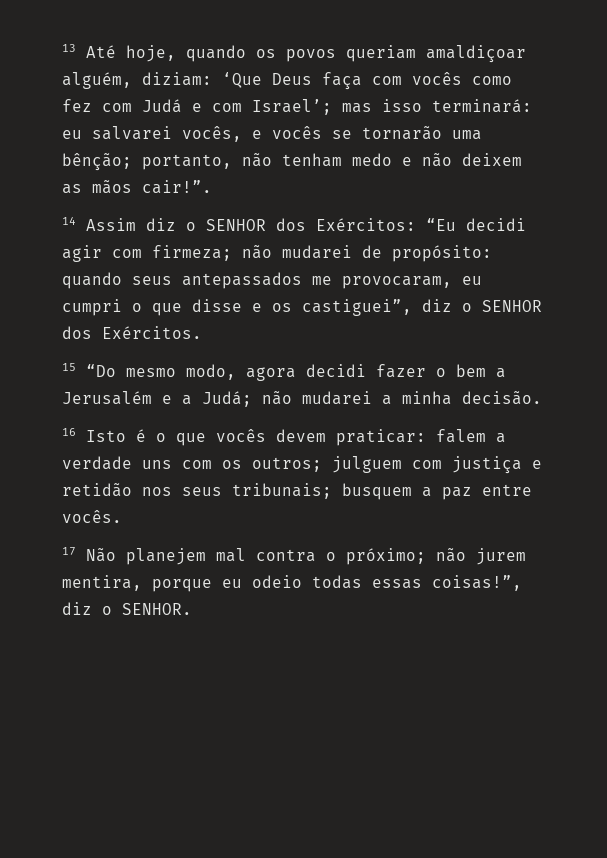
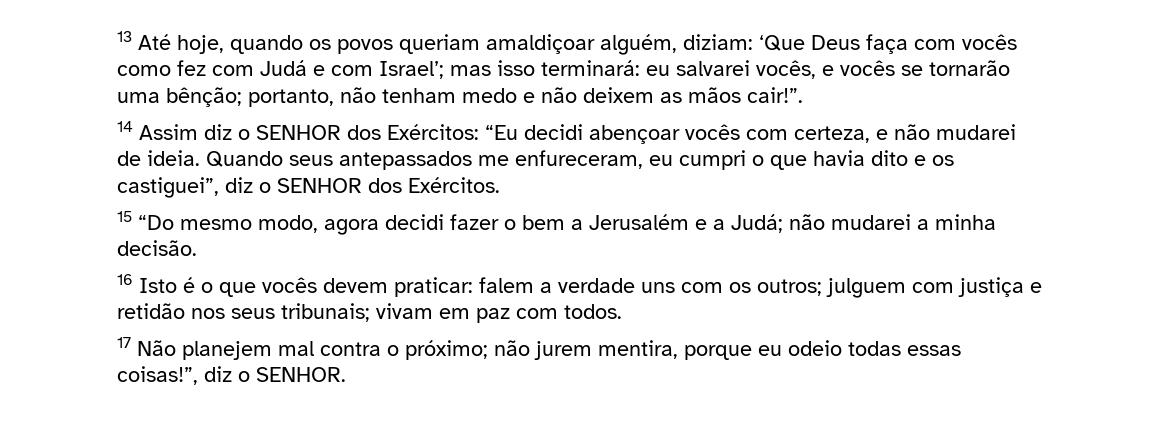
- 14 Assim diz o SENHOR dos Exércitos: “Eu decidi agir com firmeza; não mudarei de propósito: quando seus antepassados me provocaram, eu cumpri o que disse e os castiguei”, diz o SENHOR dos Exércitos.
+ 14 Assim diz o SENHOR dos Exércitos: “Eu decidi abençoar vocês com certeza, e não mudarei de ideia. Quando seus antepassados me enfureceram, eu cumpri o que havia dito e os castiguei”, diz o SENHOR dos Exércitos.
- 16 Isto é o que vocês devem praticar: falem a verdade uns com os outros; julguem com justiça e retidão nos seus tribunais; busquem a paz entre vocês.
+ 16 Isto é o que vocês devem praticar: falem a verdade uns com os outros; julguem com justiça e retidão nos seus tribunais; vivam em paz com todos.

